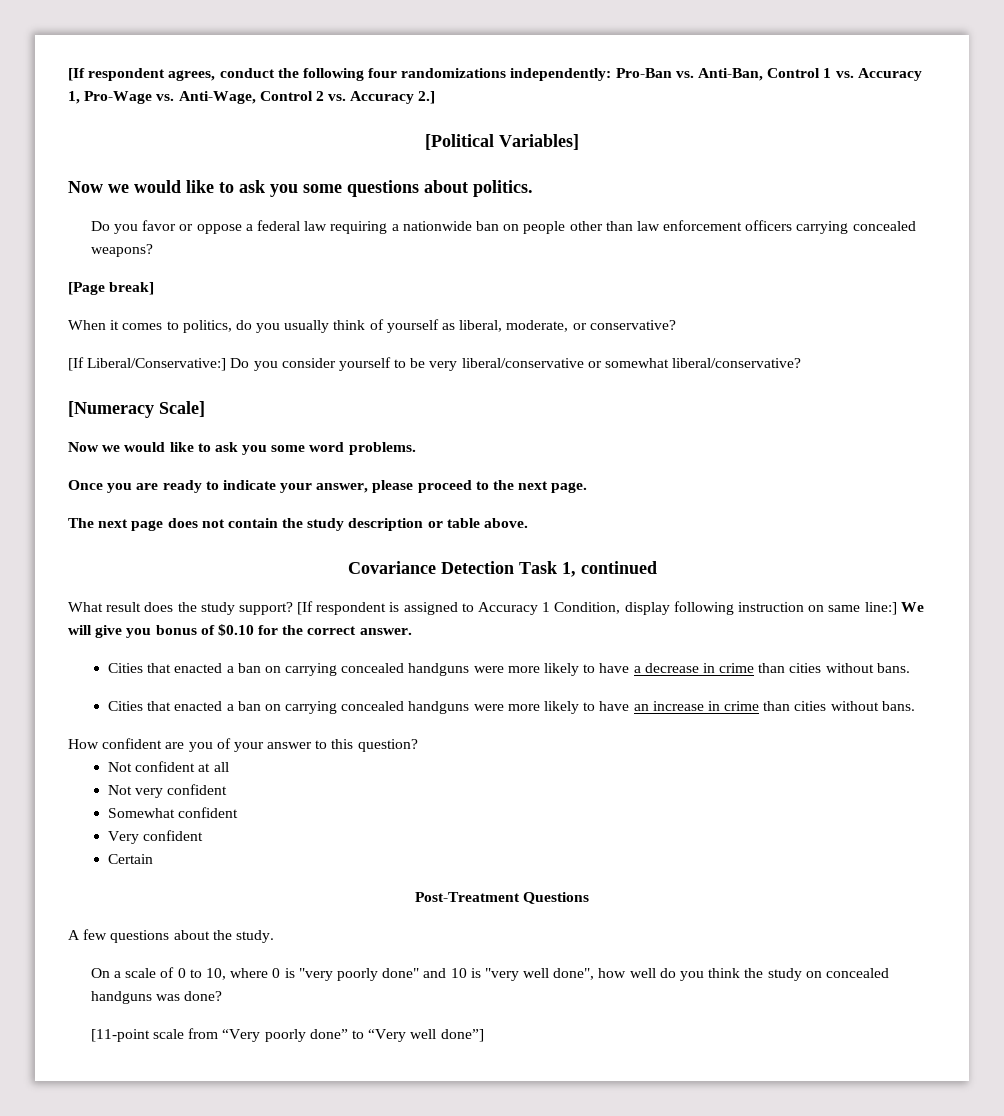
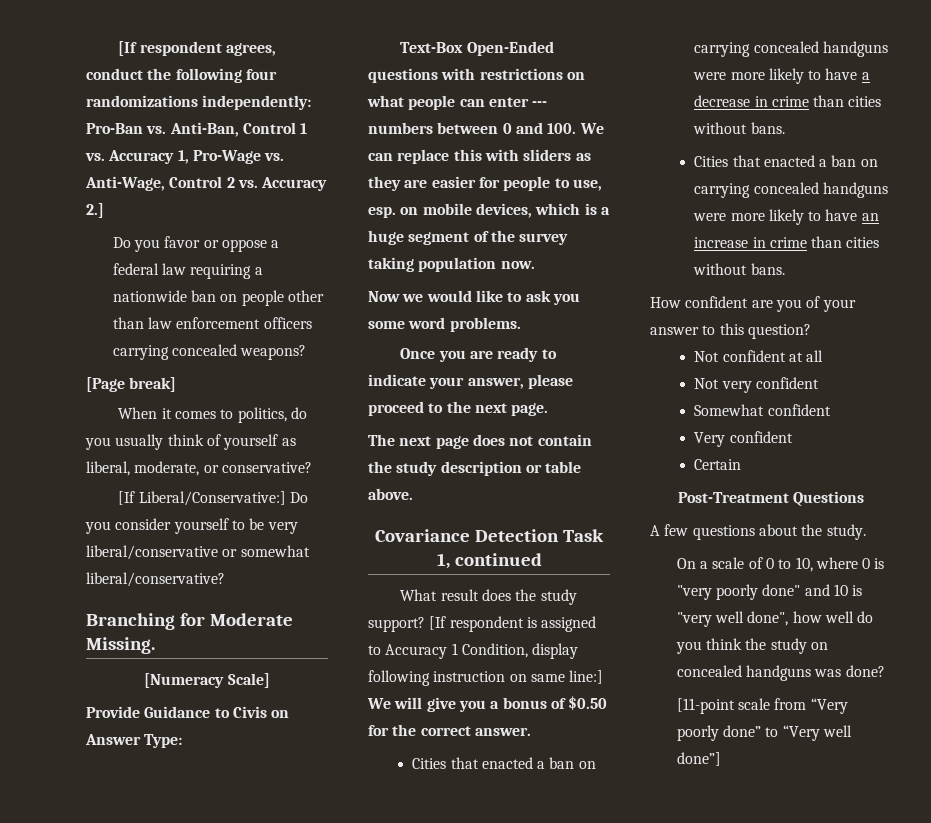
- [Political Variables]
- Now we would like to ask you some questions about politics.
+ Branching for Moderate Missing.
  [Numeracy Scale]
+ Provide Guidance to Civis on Answer Type:
+ Text-Box Open-Ended questions with restrictions on what people can enter --- numbers between 0 and 100. We can replace this with sliders as they are easier for people to use, esp. on mobile devices, which is a huge segment of the survey taking population now.
- [If respondent is assigned to Accuracy 1 Condition, display following instruction on same line:] We will give you bonus of $0.10 for the correct answer.
+ [If respondent is assigned to Accuracy 1 Condition, display following instruction on same line:] We will give you a bonus of $0.50 for the correct answer.

